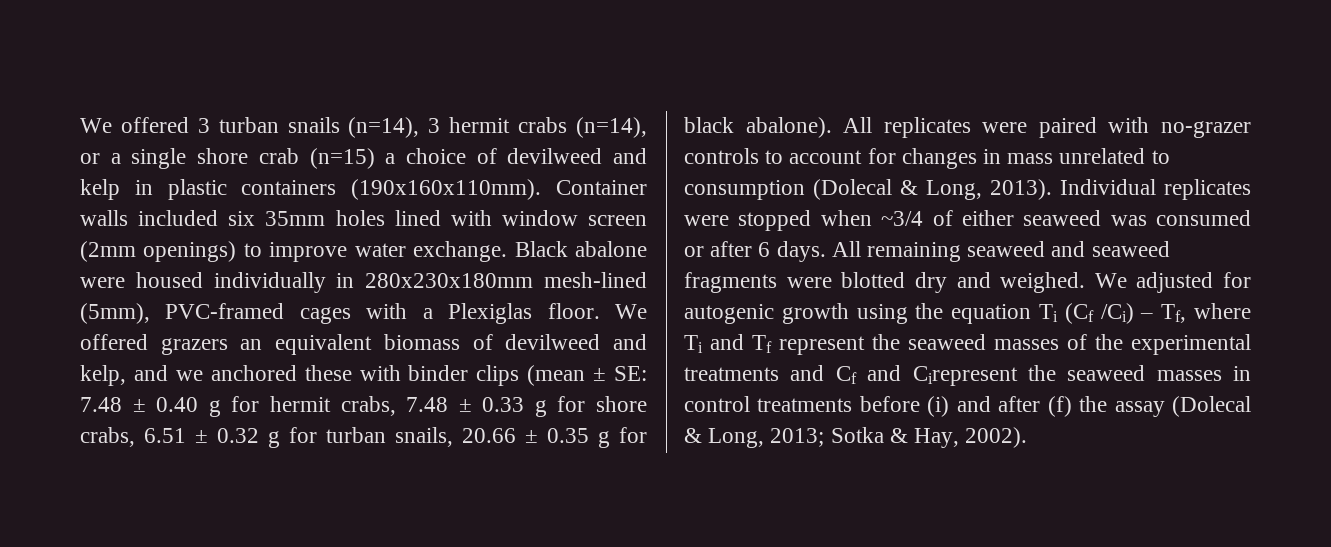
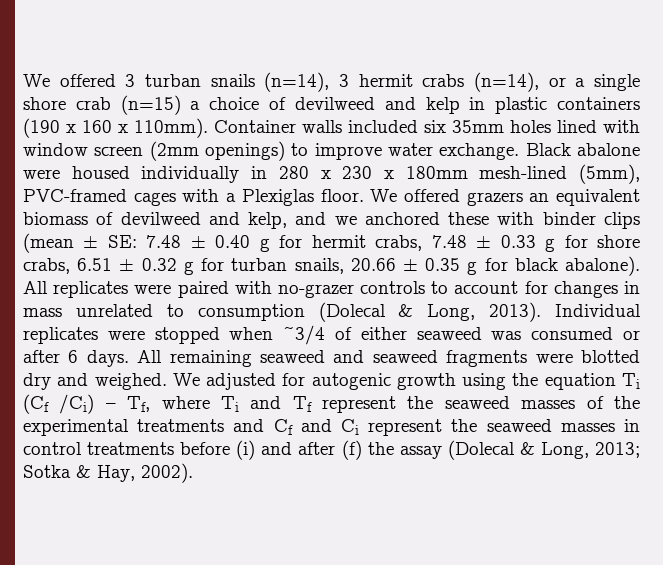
- We offered 3 turban snails (n=14), 3 hermit crabs (n=14), or a single shore crab (n=15) a choice of devilweed and kelp in plastic containers (190x160x110mm).
+ We offered 3 turban snails (n=14), 3 hermit crabs (n=14), or a single shore crab (n=15) a choice of devilweed and kelp in plastic containers (190 x 160 x 110mm).
- Black abalone were housed individually in 280x230x180mm mesh-lined (5mm), PVC-framed cages with a Plexiglas floor.
+ Black abalone were housed individually in 280 x 230 x 180mm mesh-lined (5mm), PVC-framed cages with a Plexiglas floor.
- We adjusted for autogenic growth using the equation Ti (Cf /Ci) – Tf, where Ti and Tf represent the seaweed masses of the experimental treatments and Cf and Cirepresent the seaweed masses in control treatments before (i) and after (f) the assay (Dolecal & Long, 2013; Sotka & Hay, 2002).
+ We adjusted for autogenic growth using the equation Ti (Cf /Ci) – Tf, where Ti and Tf represent the seaweed masses of the experimental treatments and Cf and Ci represent the seaweed masses in control treatments before (i) and after (f) the assay (Dolecal & Long, 2013; Sotka & Hay, 2002).

